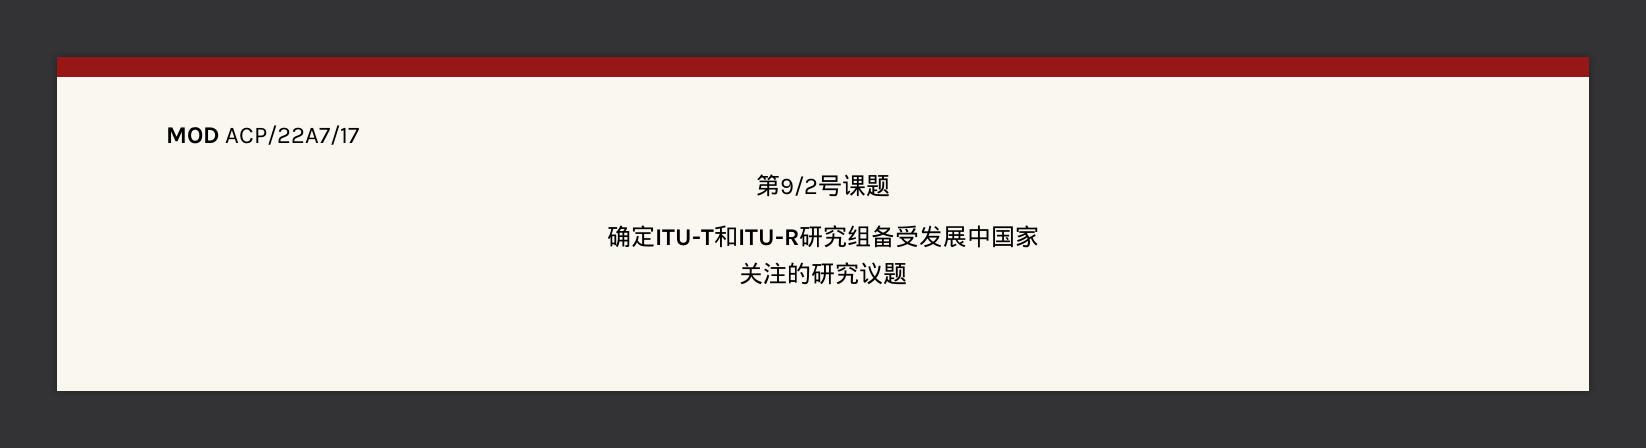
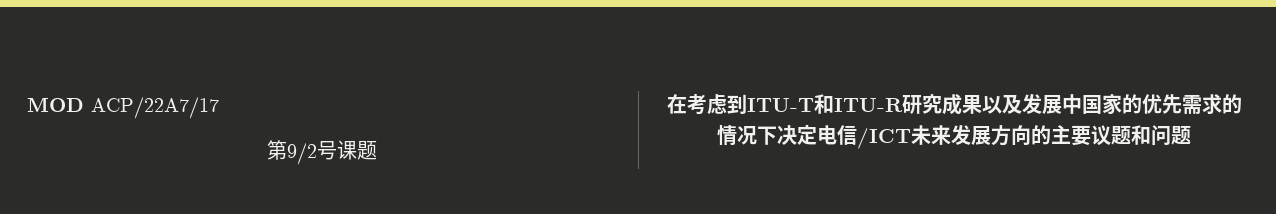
- 确定ITU-T和ITU-R研究组备受发展中国家
- 关注的研究议题
+ 在考虑到ITU-T和ITU-R研究成果以及发展中国家的优先需求的情况下决定电信/ICT未来发展方向的主要议题和问题

